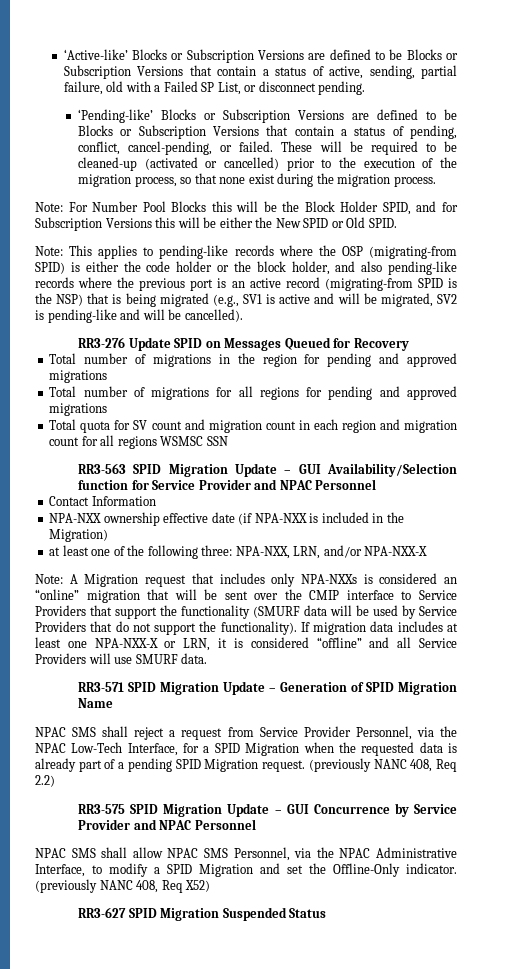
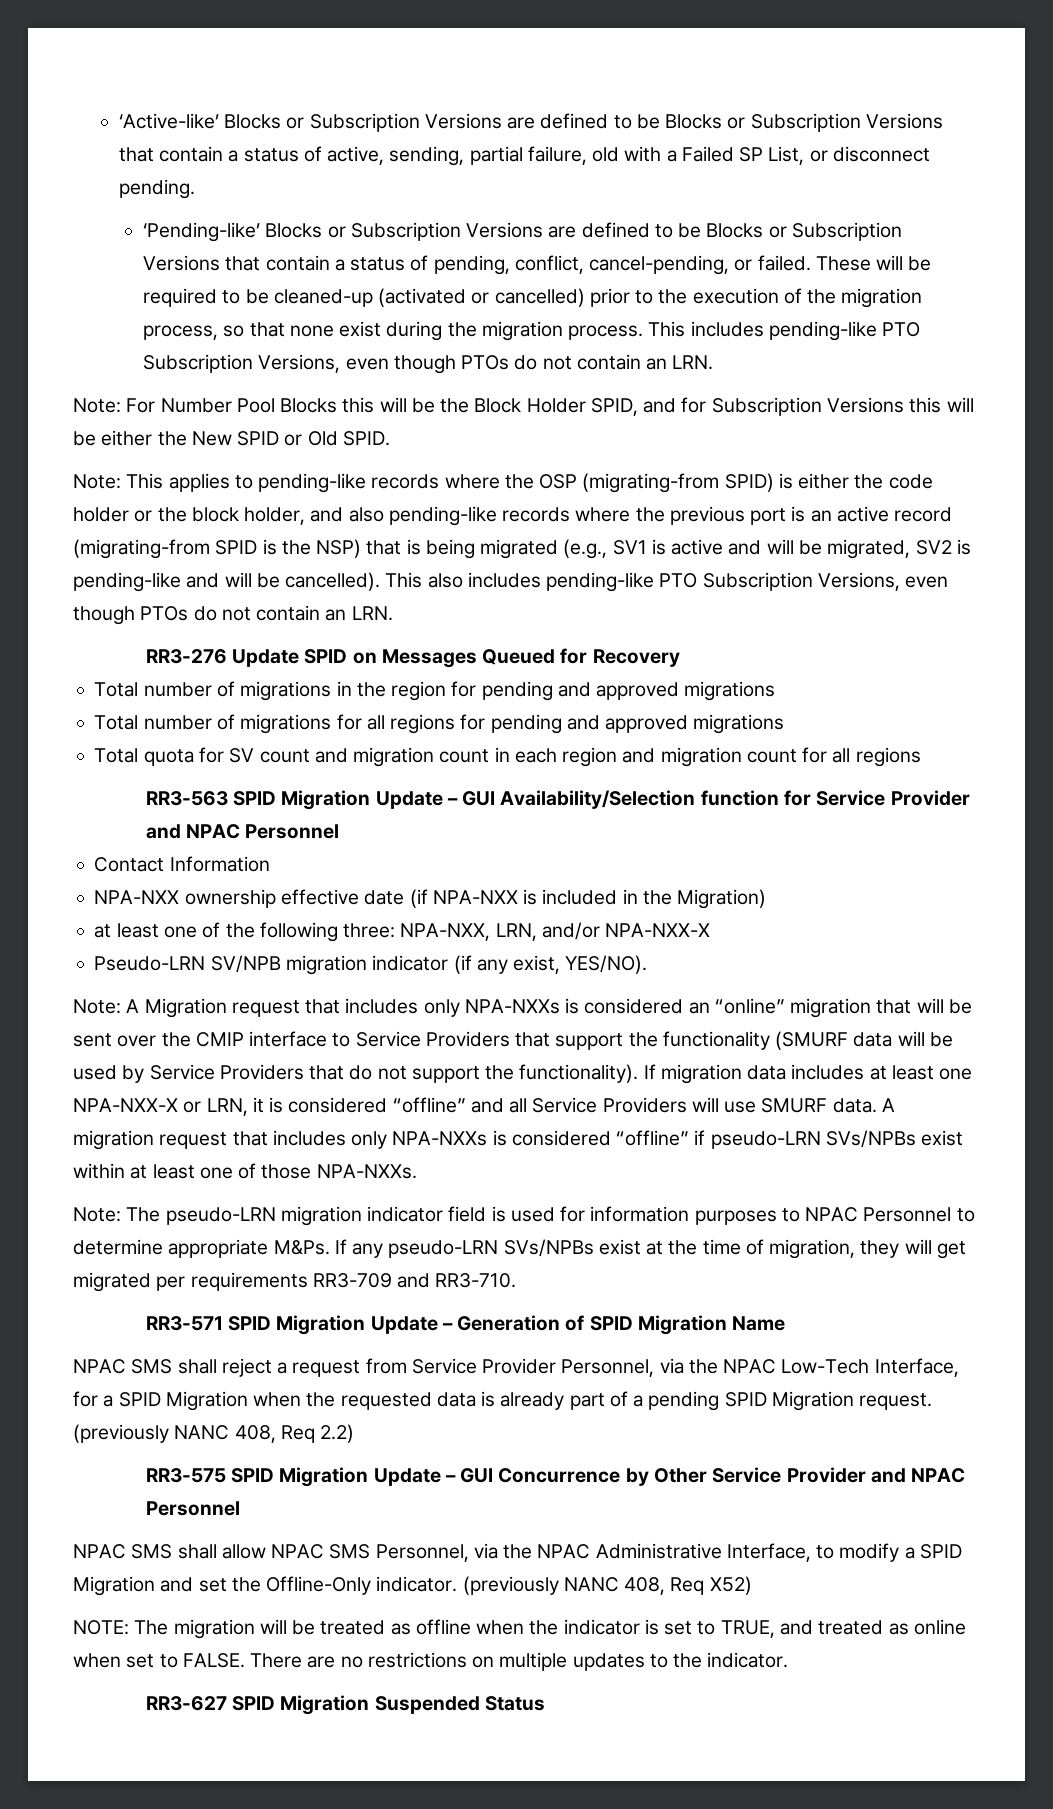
+ This includes pending-like PTO Subscription Versions, even though PTOs do not contain an LRN.
+ This also includes pending-like PTO Subscription Versions, even though PTOs do not contain an LRN.
- Total quota for SV count and migration count in each region and migration count for all regions WSMSC SSN
+ Total quota for SV count and migration count in each region and migration count for all regions
+ Pseudo-LRN SV/NPB migration indicator (if any exist, YES/NO).
+ A migration request that includes only NPA-NXXs is considered “offline” if pseudo-LRN SVs/NPBs exist within at least one of those NPA-NXXs.
+ Note: The pseudo-LRN migration indicator field is used for information purposes to NPAC Personnel to determine appropriate M&Ps. If any pseudo-LRN SVs/NPBs exist at the time of migration, they will get migrated per requirements RR3-709 and RR3-710.
- RR3-575 SPID Migration Update – GUI Concurrence by Service Provider and NPAC Personnel
+ RR3-575 SPID Migration Update – GUI Concurrence by Other Service Provider and NPAC Personnel
+ NOTE: The migration will be treated as offline when the indicator is set to TRUE, and treated as online when set to FALSE. There are no restrictions on multiple updates to the indicator.

